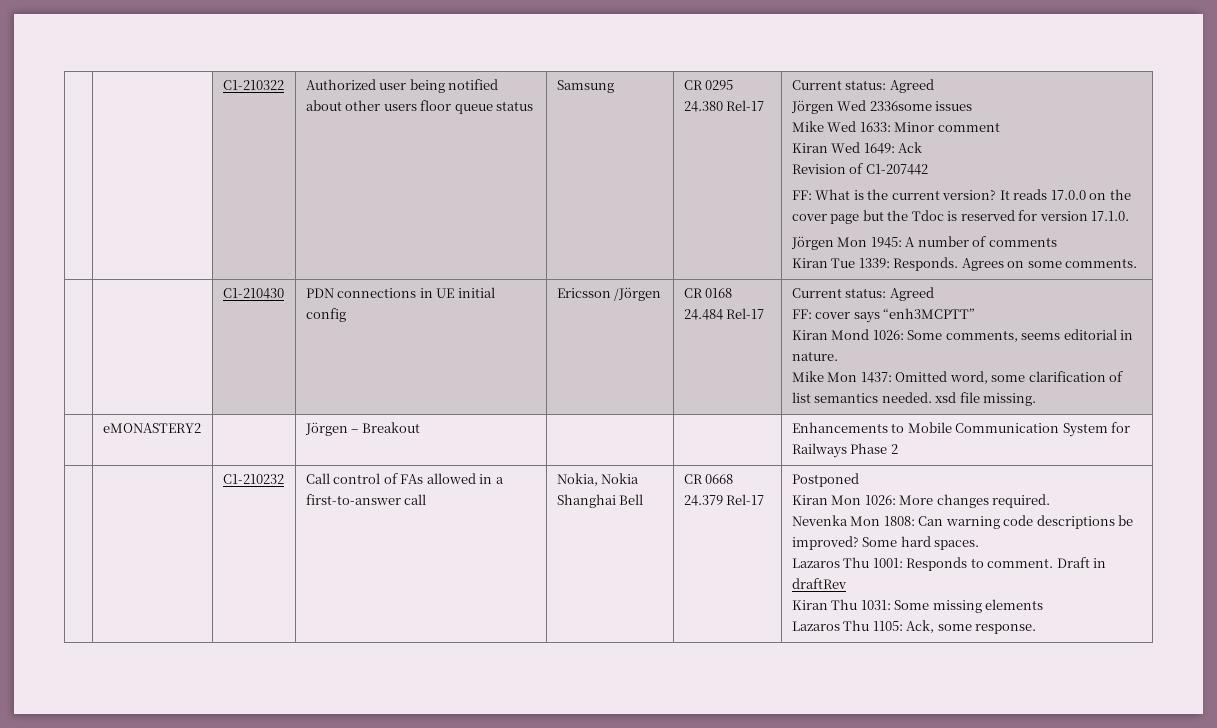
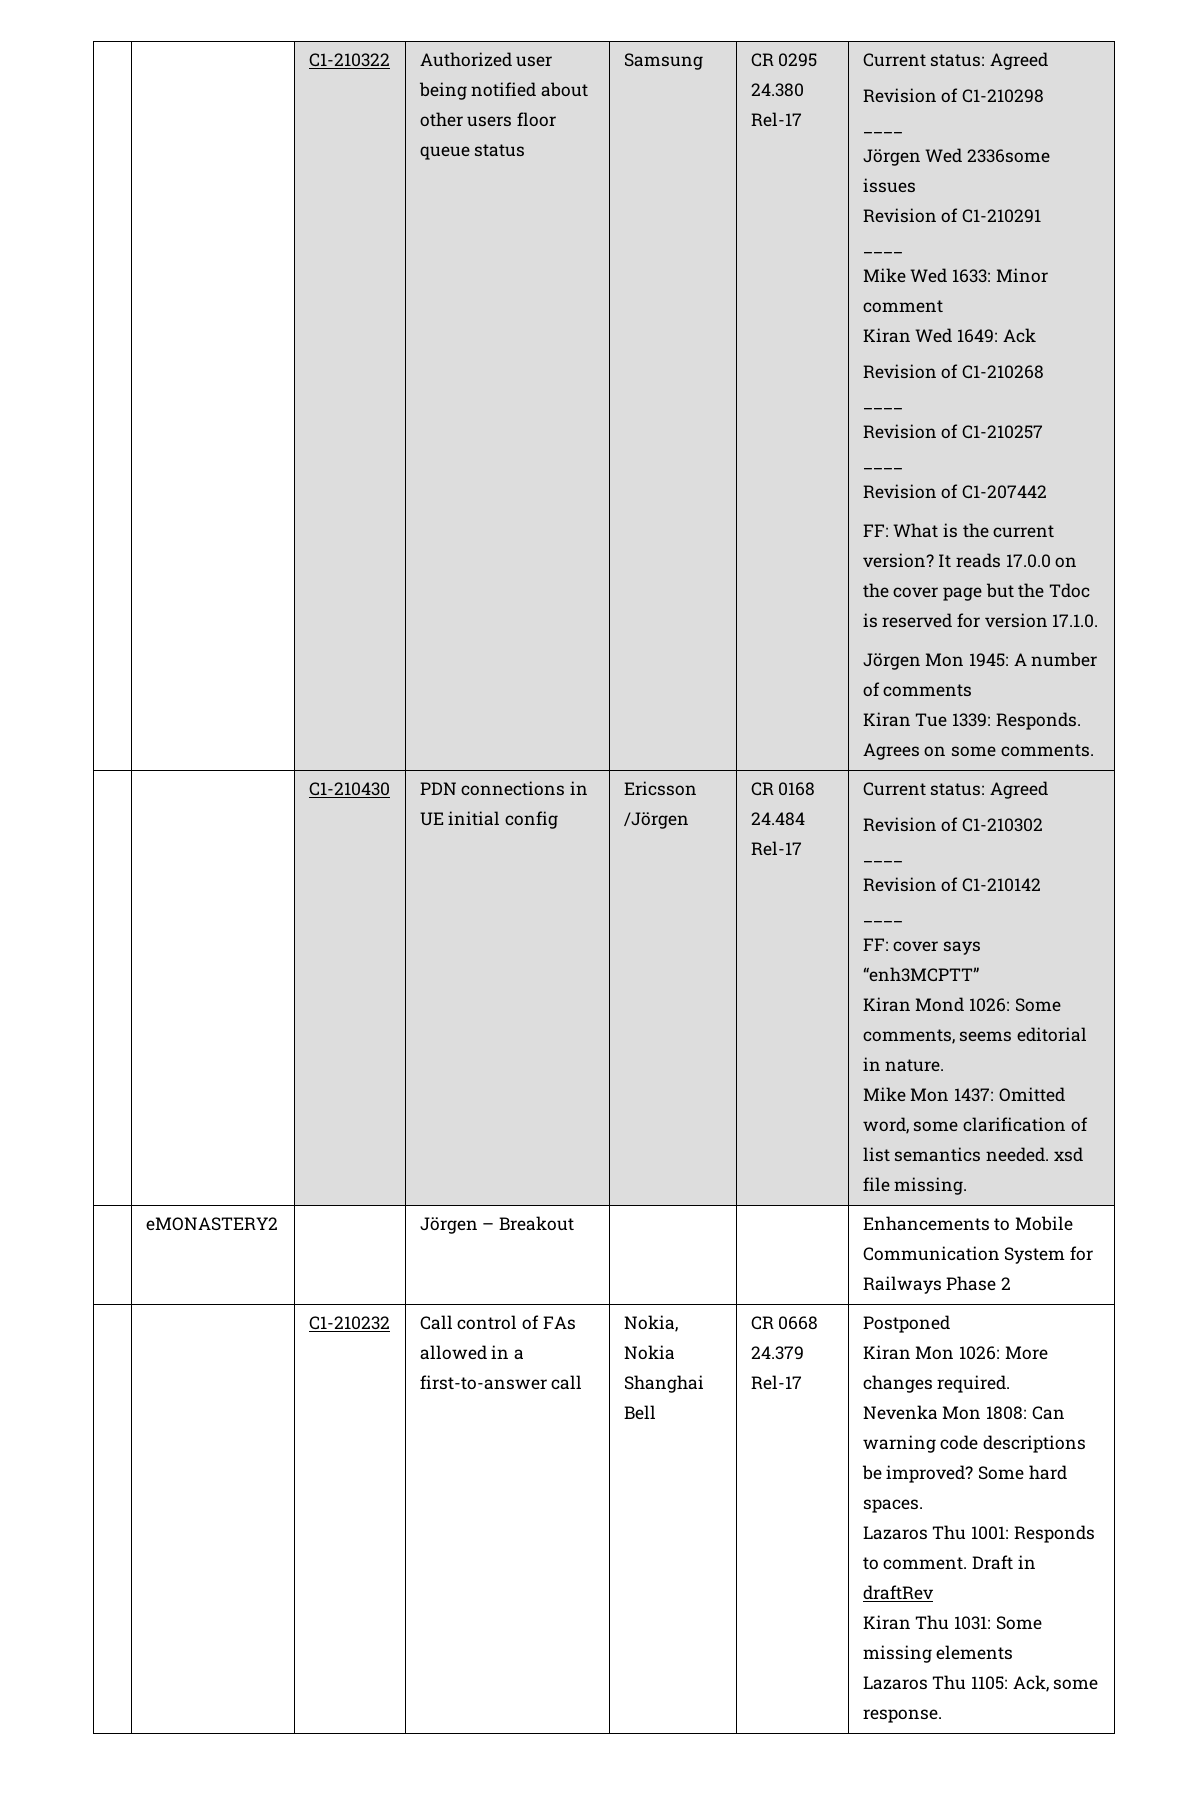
+ Revision of C1-210298
+ ____
+ Revision of C1-210291
+ ____
+ Revision of C1-210268
+ ____
+ Revision of C1-210257
+ ____
+ Revision of C1-210302
+ ____
+ Revision of C1-210142
+ ____

